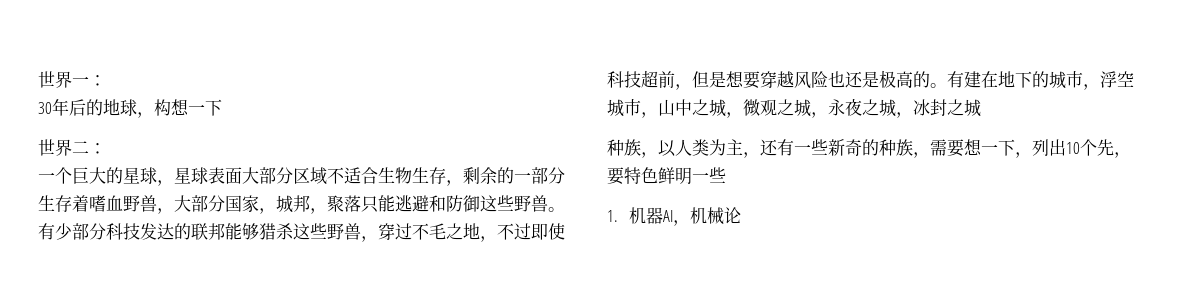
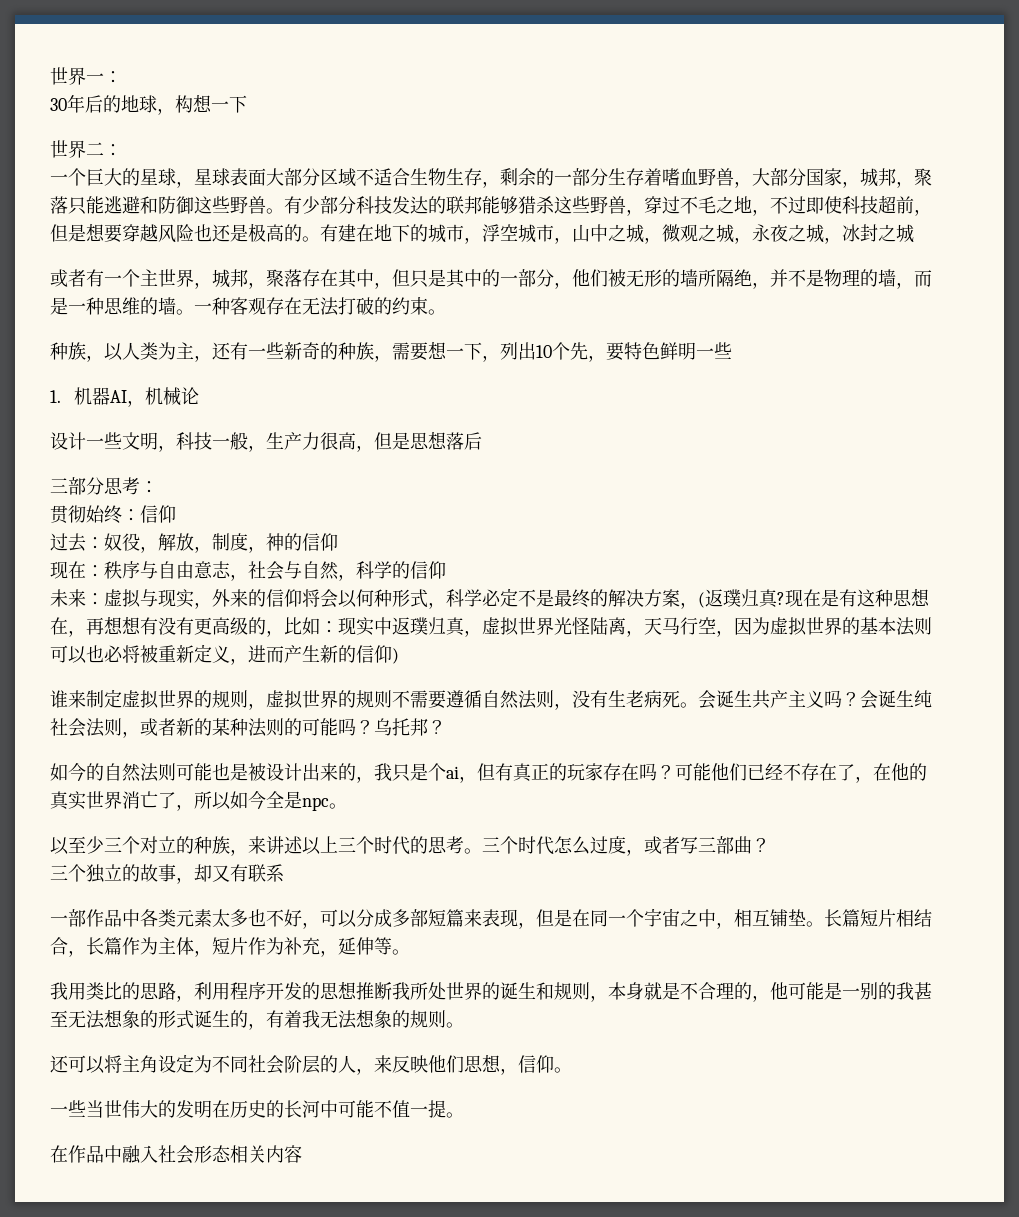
+ 或者有一个主世界，城邦，聚落存在其中，但只是其中的一部分，他们被无形的墙所隔绝，并不是物理的墙，而是一种思维的墙。一种客观存在无法打破的约束。
+ 设计一些文明，科技一般，生产力很高，但是思想落后
+ 三部分思考：
+ 贯彻始终：信仰
+ 过去：奴役，解放，制度，神的信仰
+ 现在：秩序与自由意志，社会与自然，科学的信仰
+ 未来：虚拟与现实，外来的信仰将会以何种形式，科学必定不是最终的解决方案，(返璞归真?现在是有这种思想在，再想想有没有更高级的，比如：现实中返璞归真，虚拟世界光怪陆离，天马行空，因为虚拟世界的基本法则可以也必将被重新定义，进而产生新的信仰)
+ 谁来制定虚拟世界的规则，虚拟世界的规则不需要遵循自然法则，没有生老病死。会诞生共产主义吗？会诞生纯社会法则，或者新的某种法则的可能吗？乌托邦？
+ 如今的自然法则可能也是被设计出来的，我只是个ai，但有真正的玩家存在吗？可能他们已经不存在了，在他的真实世界消亡了，所以如今全是npc。
+ 以至少三个对立的种族，来讲述以上三个时代的思考。三个时代怎么过度，或者写三部曲？
+ 三个独立的故事，却又有联系
+ 一部作品中各类元素太多也不好，可以分成多部短篇来表现，但是在同一个宇宙之中，相互铺垫。长篇短片相结合，长篇作为主体，短片作为补充，延伸等。
+ 我用类比的思路，利用程序开发的思想推断我所处世界的诞生和规则，本身就是不合理的，他可能是一别的我甚至无法想象的形式诞生的，有着我无法想象的规则。
+ 还可以将主角设定为不同社会阶层的人，来反映他们思想，信仰。
+ 一些当世伟大的发明在历史的长河中可能不值一提。
+ 在作品中融入社会形态相关内容

